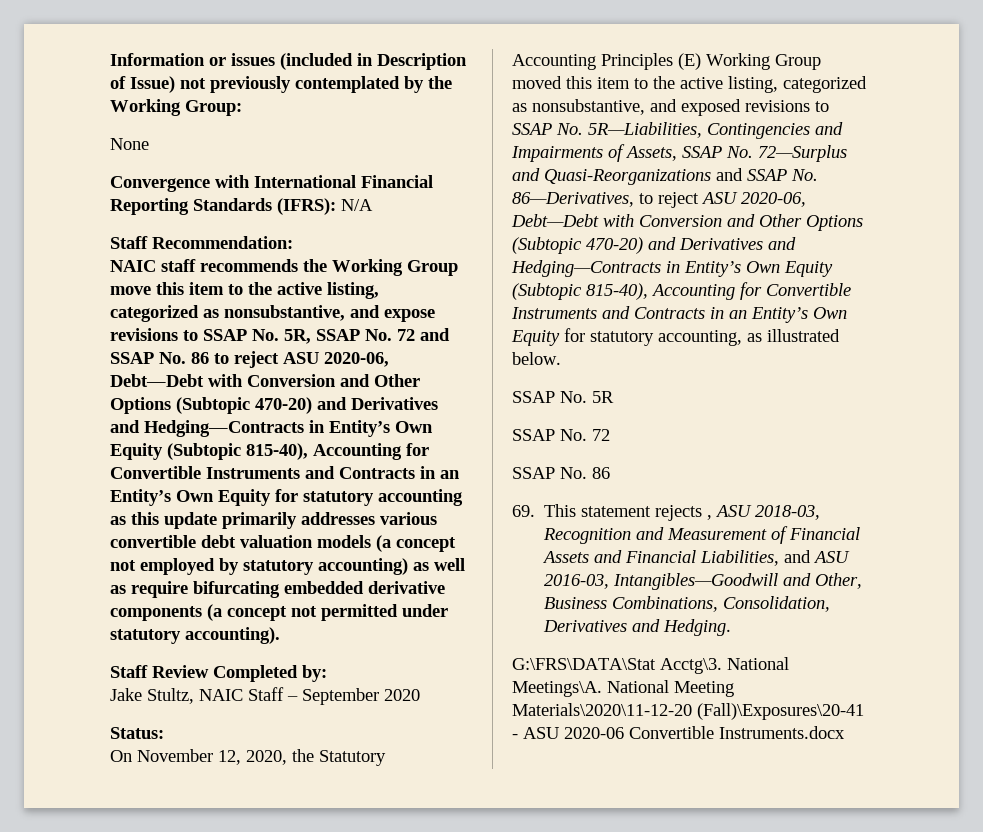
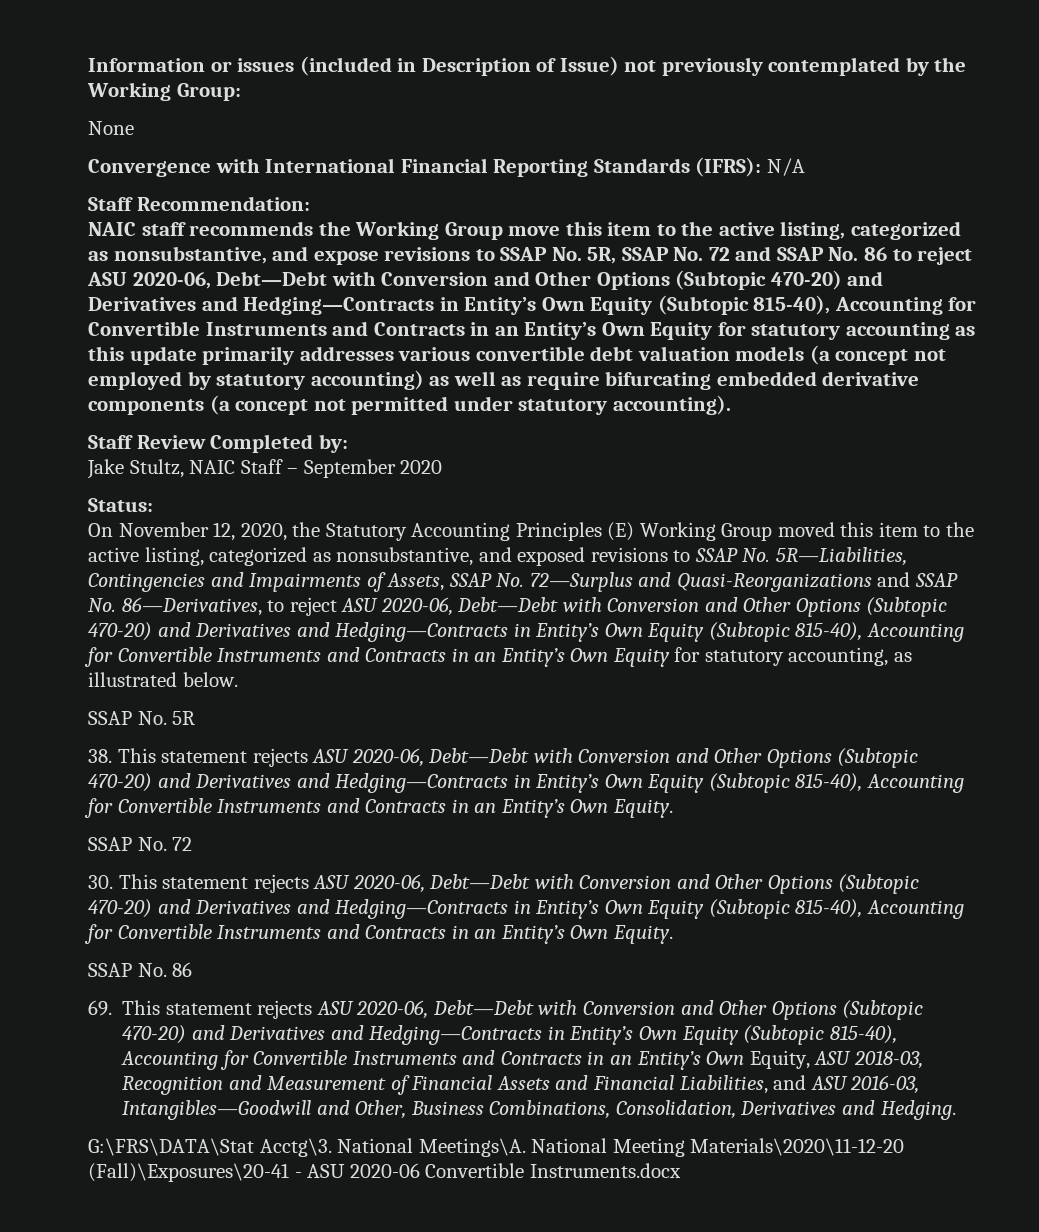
  SSAP No. 5R
+ 38. This statement rejects ASU 2020-06, Debt—Debt with Conversion and Other Options (Subtopic 470-20) and Derivatives and Hedging—Contracts in Entity’s Own Equity (Subtopic 815-40), Accounting for Convertible Instruments and Contracts in an Entity’s Own Equity.
  SSAP No. 72
+ 30. This statement rejects ASU 2020-06, Debt—Debt with Conversion and Other Options (Subtopic 470-20) and Derivatives and Hedging—Contracts in Entity’s Own Equity (Subtopic 815-40), Accounting for Convertible Instruments and Contracts in an Entity’s Own Equity.
- 69. This statement rejects , ASU 2018-03, Recognition and Measurement of Financial Assets and Financial Liabilities, and ASU 2016-03, Intangibles—Goodwill and Other, Business Combinations, Consolidation, Derivatives and Hedging.
+ 69. This statement rejects ASU 2020-06, Debt—Debt with Conversion and Other Options (Subtopic 470-20) and Derivatives and Hedging—Contracts in Entity’s Own Equity (Subtopic 815-40), Accounting for Convertible Instruments and Contracts in an Entity’s Own Equity, ASU 2018-03, Recognition and Measurement of Financial Assets and Financial Liabilities, and ASU 2016-03, Intangibles—Goodwill and Other, Business Combinations, Consolidation, Derivatives and Hedging.

